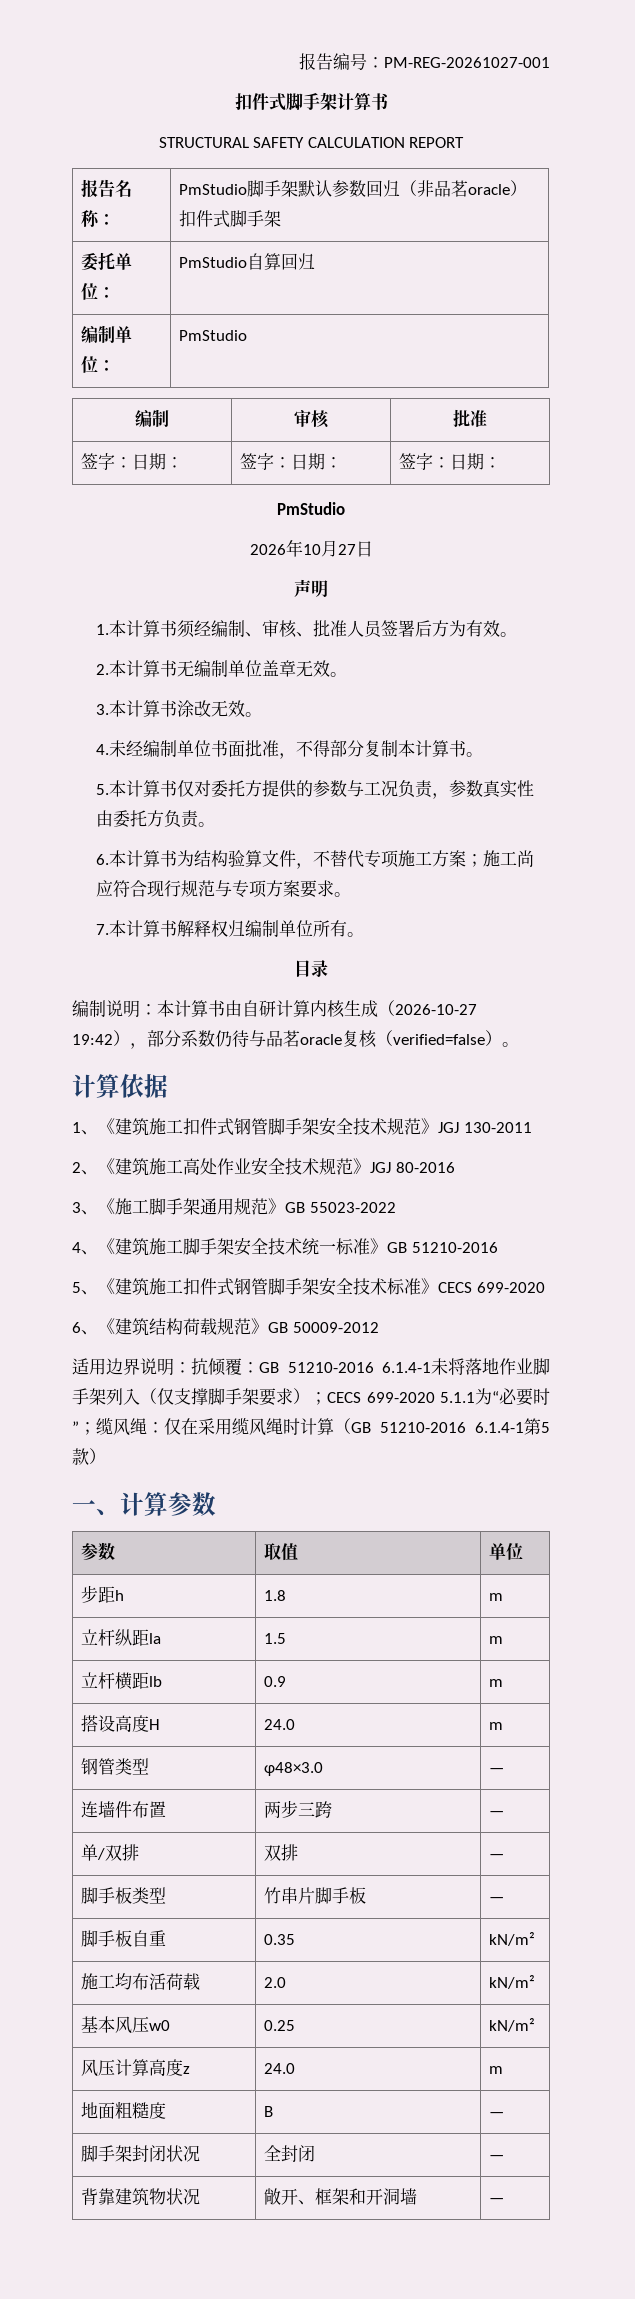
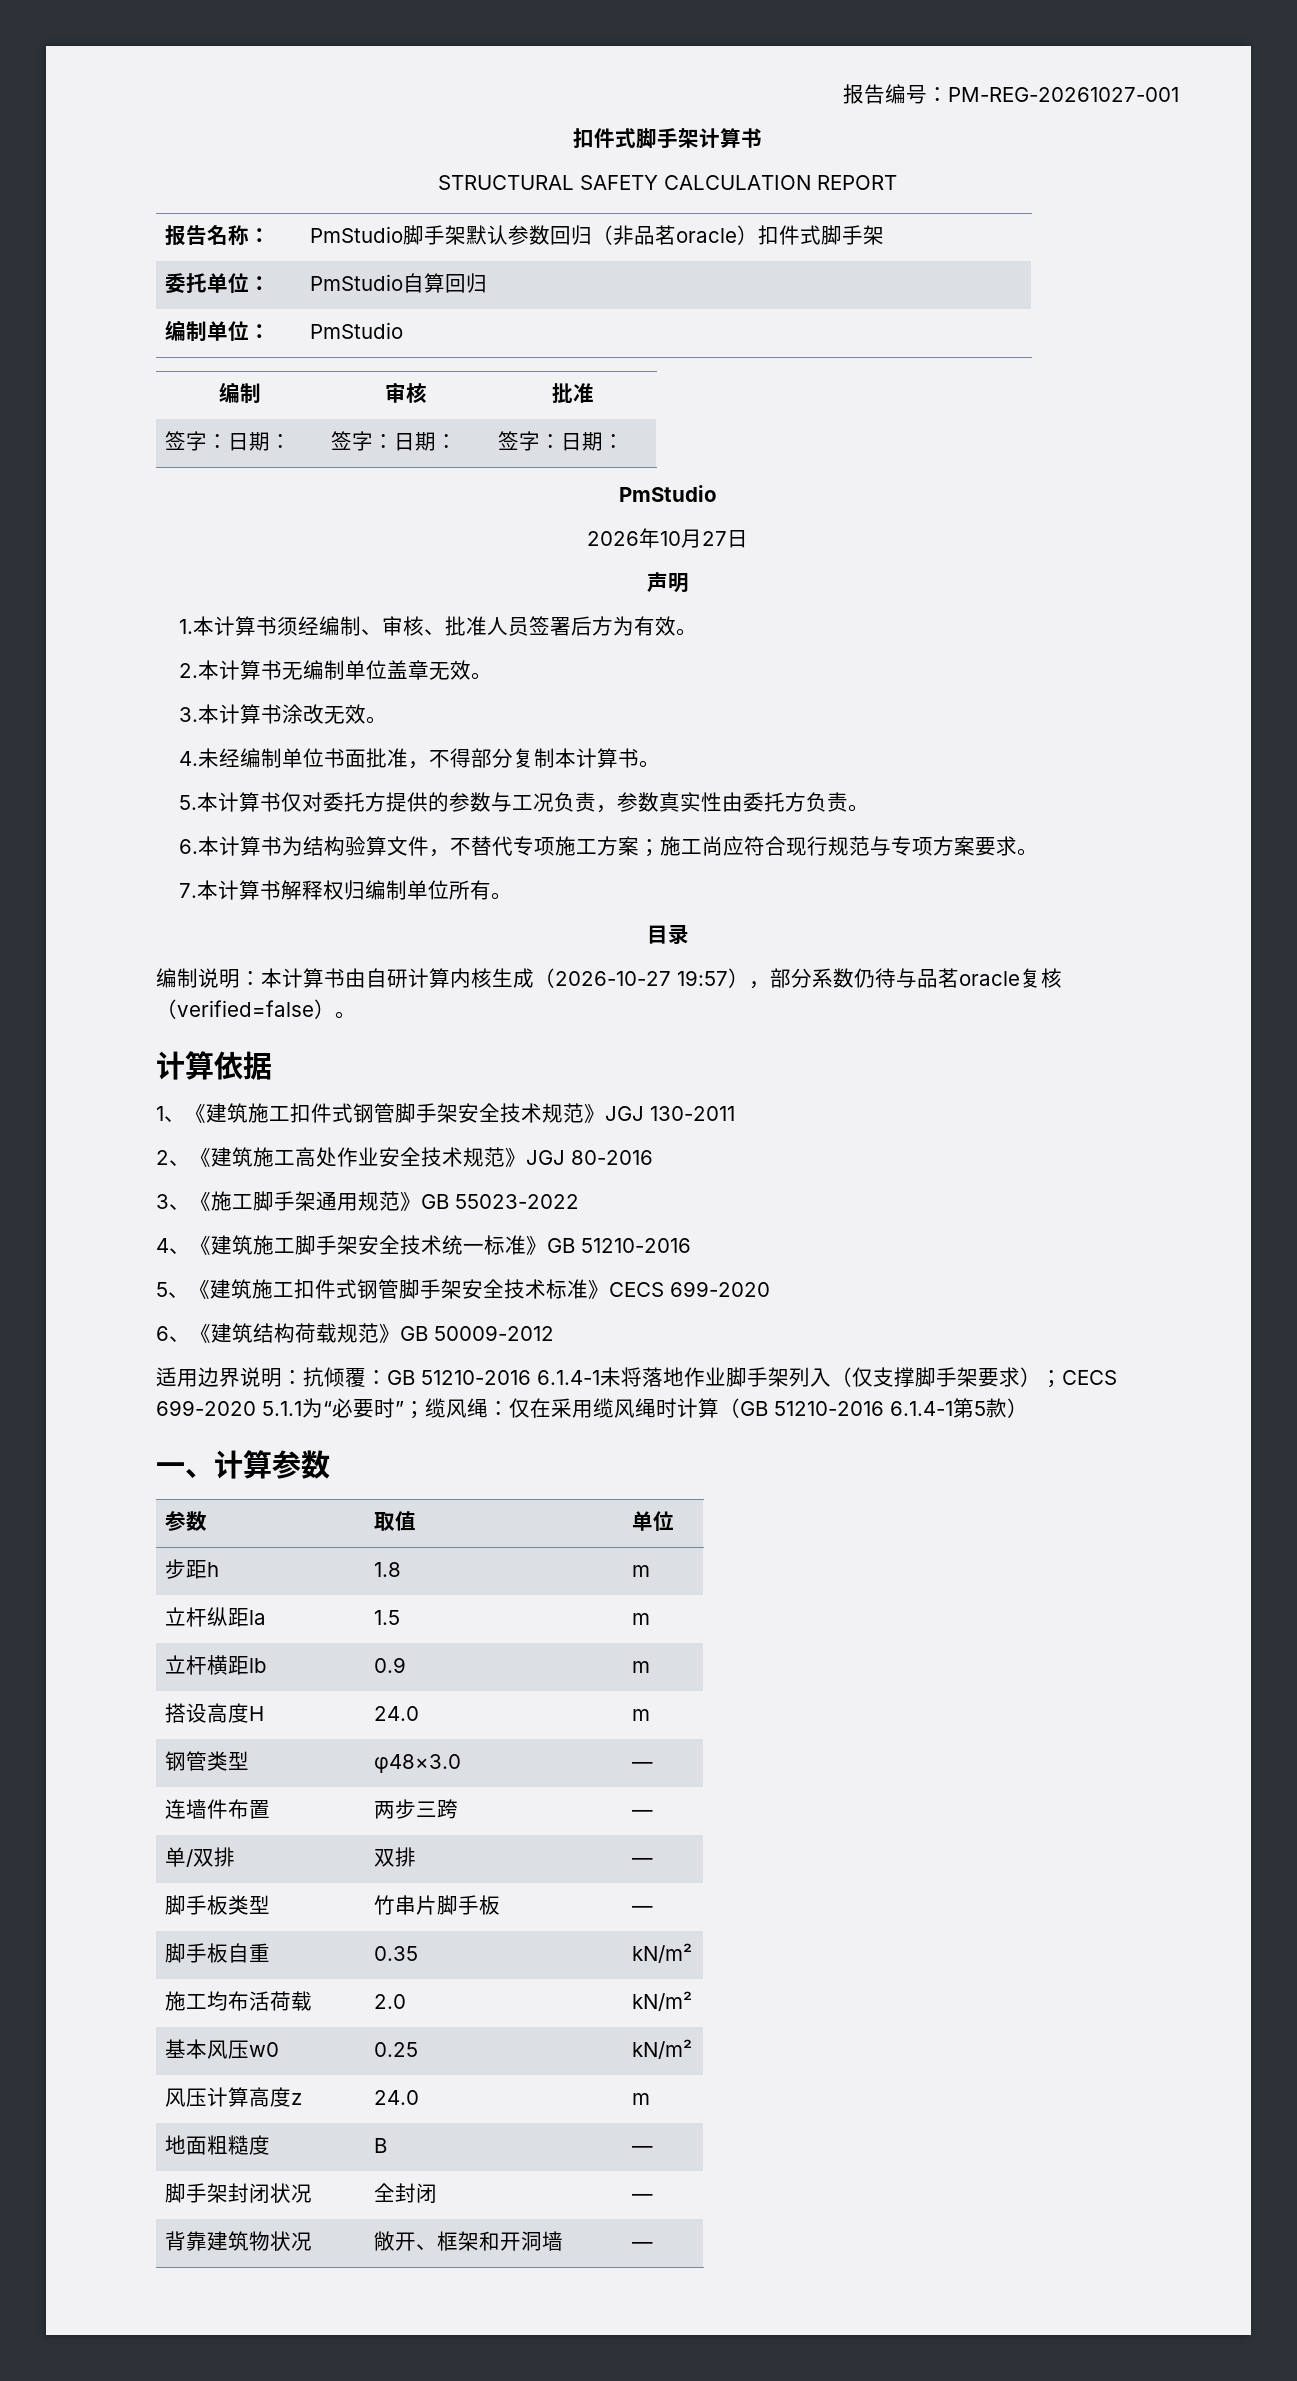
- 编制说明：本计算书由自研计算内核生成（2026-10-27 19:42），部分系数仍待与品茗oracle复核（verified=false）。
+ 编制说明：本计算书由自研计算内核生成（2026-10-27 19:57），部分系数仍待与品茗oracle复核（verified=false）。

